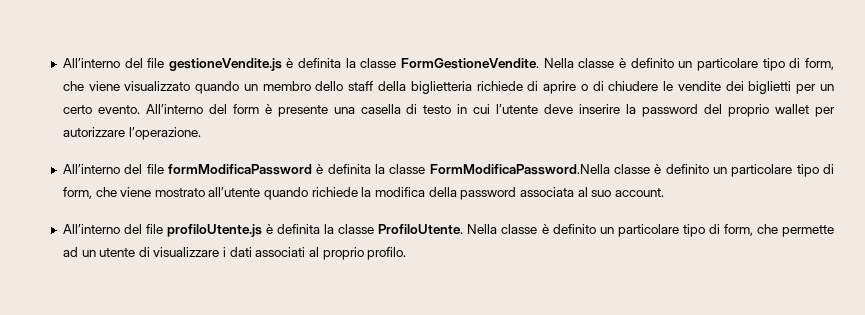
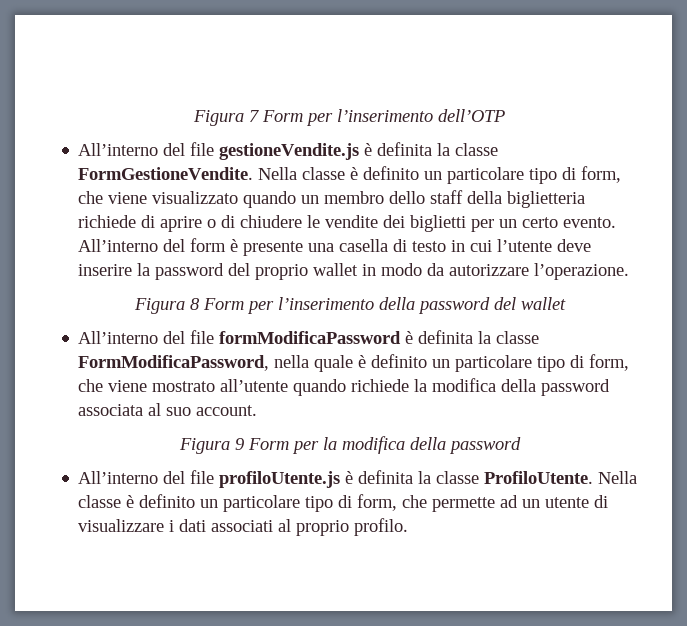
+ Figura 7 Form per l’inserimento dell’OTP
- All’interno del form è presente una casella di testo in cui l’utente deve inserire la password del proprio wallet per autorizzare l’operazione.
+ All’interno del form è presente una casella di testo in cui l’utente deve inserire la password del proprio wallet in modo da autorizzare l’operazione.
+ Figura 8 Form per l’inserimento della password del wallet
- All’interno del file formModificaPassword è definita la classe FormModificaPassword.Nella classe è definito un particolare tipo di form, che viene mostrato all’utente quando richiede la modifica della password associata al suo account.
+ All’interno del file formModificaPassword è definita la classe FormModificaPassword, nella quale è definito un particolare tipo di form, che viene mostrato all’utente quando richiede la modifica della password associata al suo account.
+ Figura 9 Form per la modifica della password

